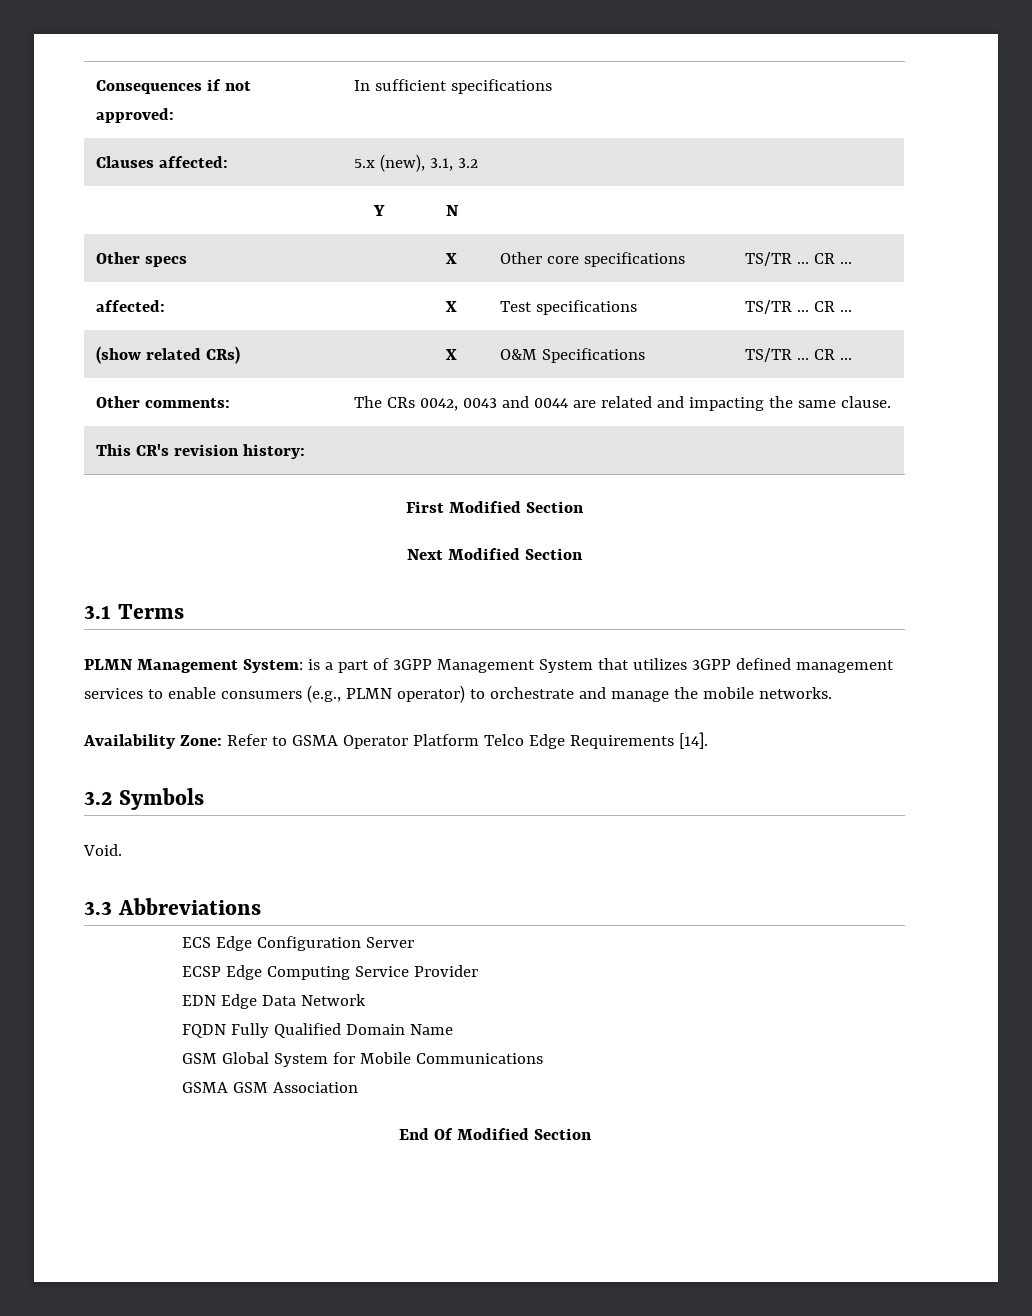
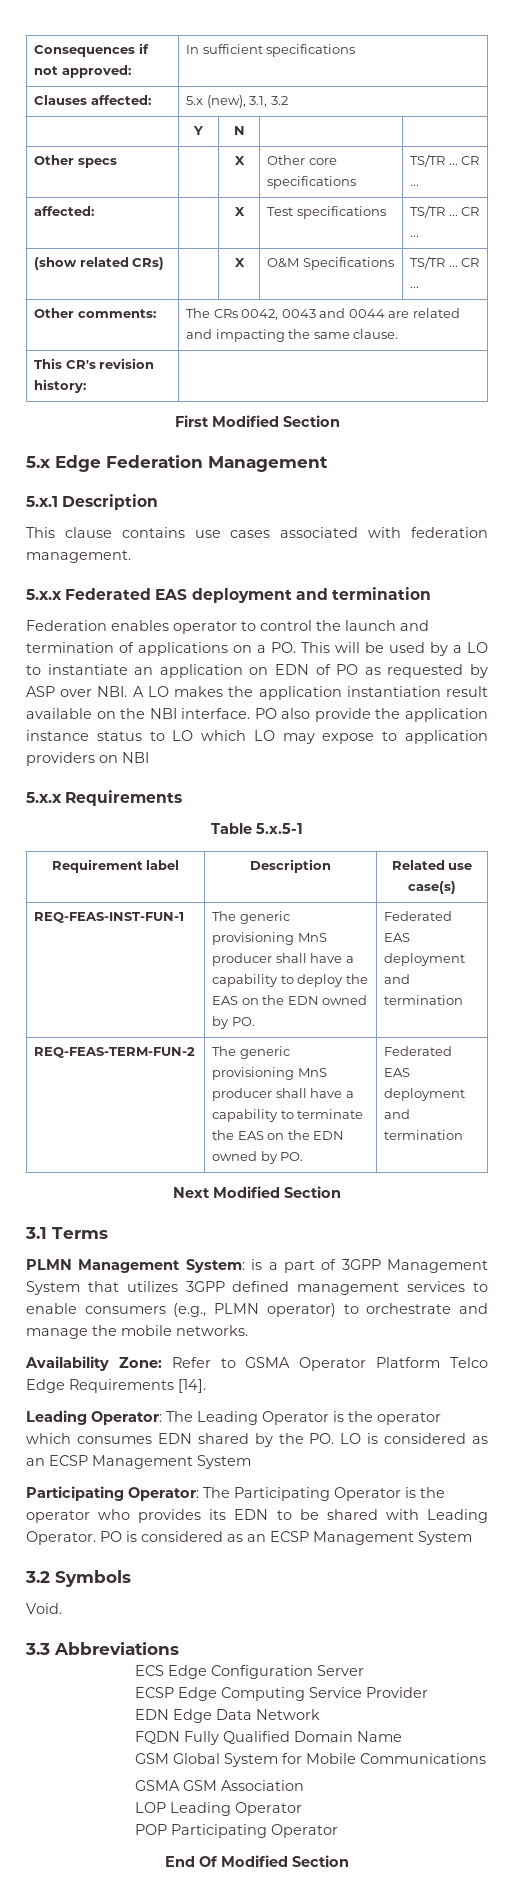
+ 5.x Edge Federation Management
+ 5.x.1 Description
+ This clause contains use cases associated with federation management.
+ 5.x.x Federated EAS deployment and termination
+ Federation enables operator to control the launch and termination of applications on a PO. This will be used by a LO to instantiate an application on EDN of PO as requested by ASP over NBI. A LO makes the application instantiation result available on the NBI interface. PO also provide the application instance status to LO which LO may expose to application providers on NBI
+ 5.x.x Requirements
+ Table 5.x.5-1
+ Requirement label | Description | Related use case(s)
+ REQ-FEAS-INST-FUN-1 | The generic provisioning MnS producer shall have a capability to deploy the EAS on the EDN owned by PO. | Federated EAS deployment and termination
+ REQ-FEAS-TERM-FUN-2 | The generic provisioning MnS producer shall have a capability to terminate the EAS on the EDN owned by PO. | Federated EAS deployment and termination
+ Leading Operator: The Leading Operator is the operator which consumes EDN shared by the PO. LO is considered as an ECSP Management System
+ Participating Operator: The Participating Operator is the operator who provides its EDN to be shared with Leading Operator. PO is considered as an ECSP Management System
+ LOP Leading Operator
+ POP Participating Operator

